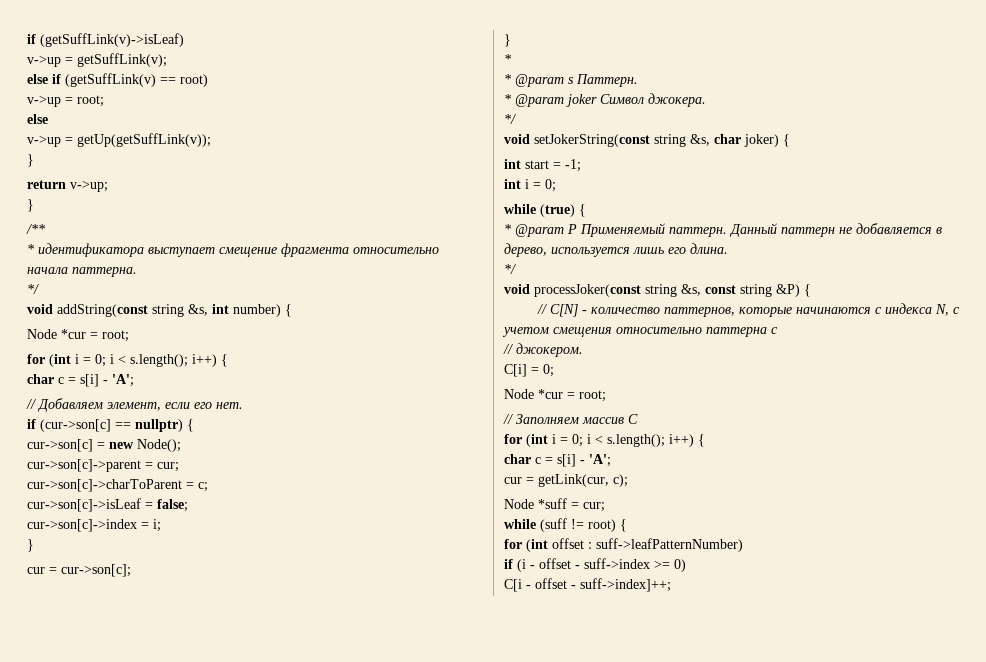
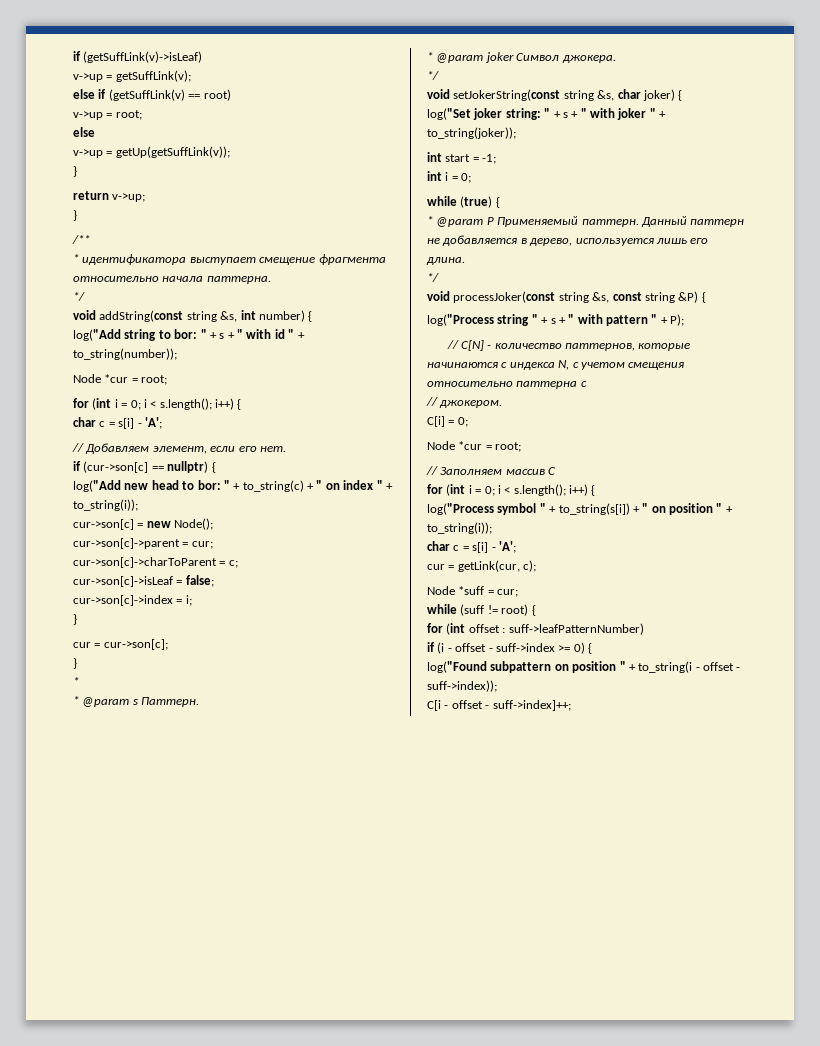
+ log("Add string to bor: " + s + " with id " + to_string(number));
+ log("Add new head to bor: " + to_string(c) + " on index " + to_string(i));
+ log("Set joker string: " + s + " with joker " + to_string(joker));
+ log("Process string " + s + " with pattern " + P);
+ log("Process symbol " + to_string(s[i]) + " on position " + to_string(i));
- if (i - offset - suff->index >= 0)
+ if (i - offset - suff->index >= 0) {
+ log("Found subpattern on position " + to_string(i - offset - suff->index));

